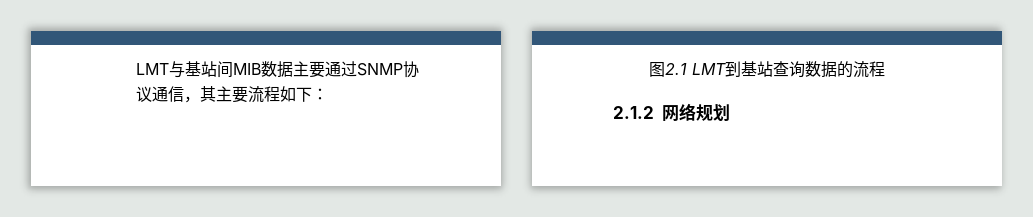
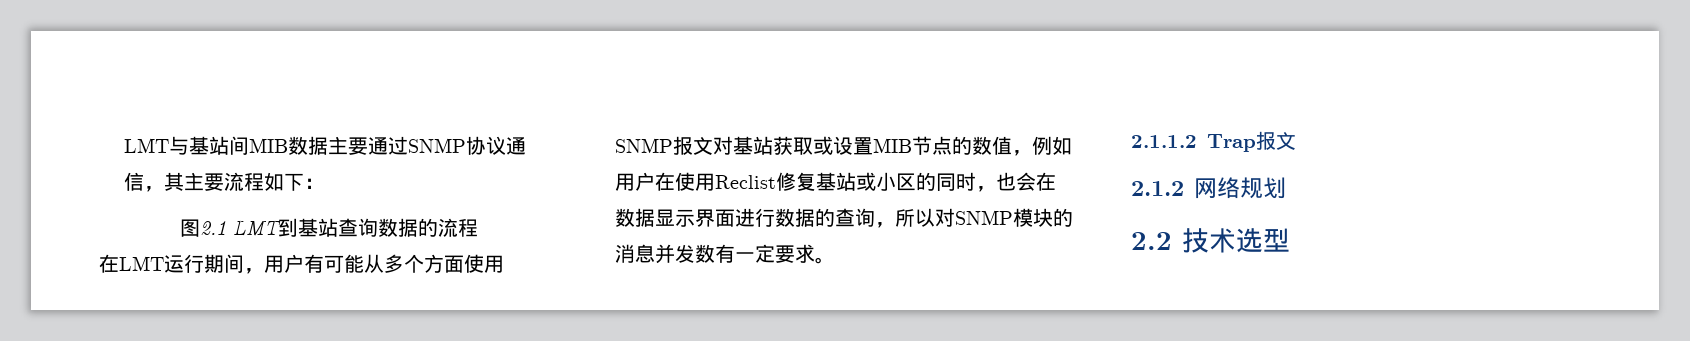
+ 在LMT运行期间，用户有可能从多个方面使用SNMP报文对基站获取或设置MIB节点的数值，例如用户在使用Reclist修复基站或小区的同时，也会在数据显示界面进行数据的查询，所以对SNMP模块的消息并发数有一定要求。
+ 2.1.1.2 Trap报文
+ 2.2技术选型

